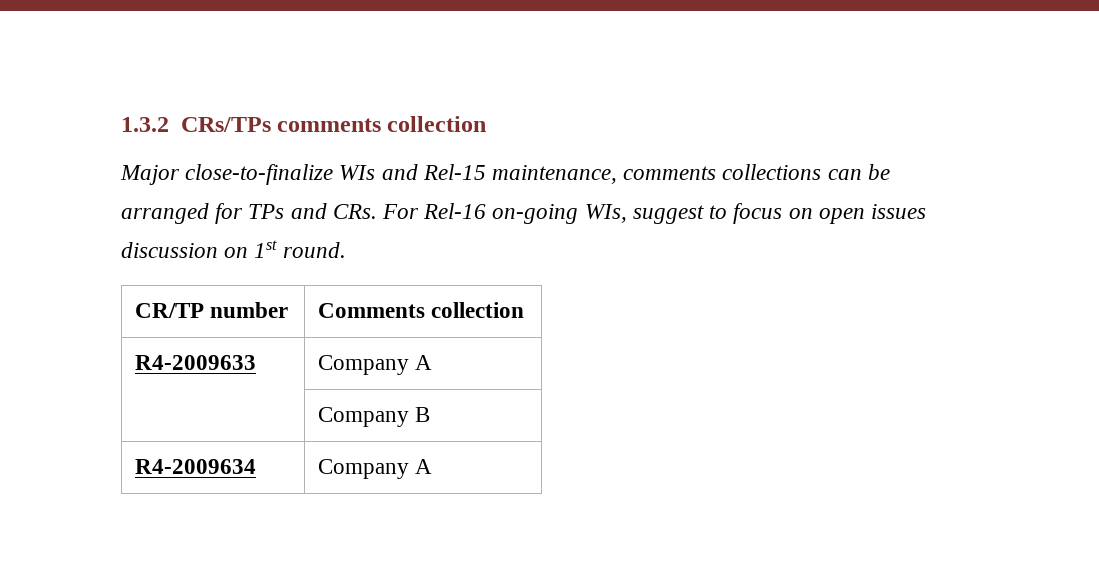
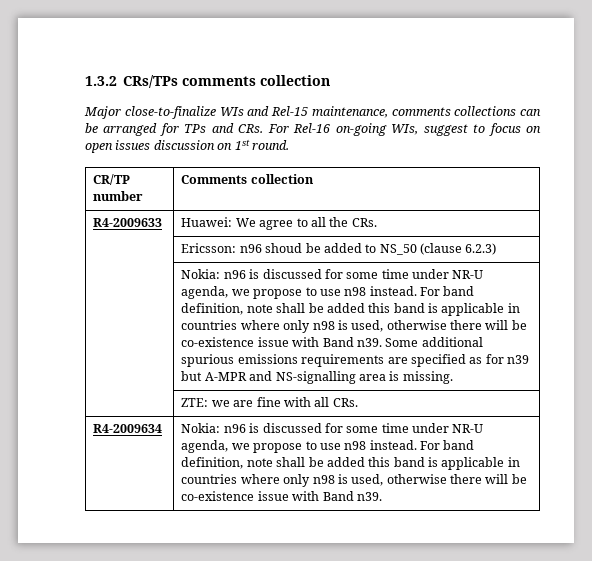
- R4-2009633 | Company A
- | Company B
- R4-2009634 | Company A
+ R4-2009633 | Huawei: We agree to all the CRs.
+ | Ericsson: n96 shoud be added to NS_50 (clause 6.2.3)
+ | Nokia: n96 is discussed for some time under NR-U agenda, we propose to use n98 instead. For band definition, note shall be added this band is applicable in countries where only n98 is used, otherwise there will be co-existence issue with Band n39. Some additional spurious emissions requirements are specified as for n39 but A-MPR and NS-signalling area is missing.
+ | ZTE: we are fine with all CRs.
+ R4-2009634 | Nokia: n96 is discussed for some time under NR-U agenda, we propose to use n98 instead. For band definition, note shall be added this band is applicable in countries where only n98 is used, otherwise there will be co-existence issue with Band n39.

